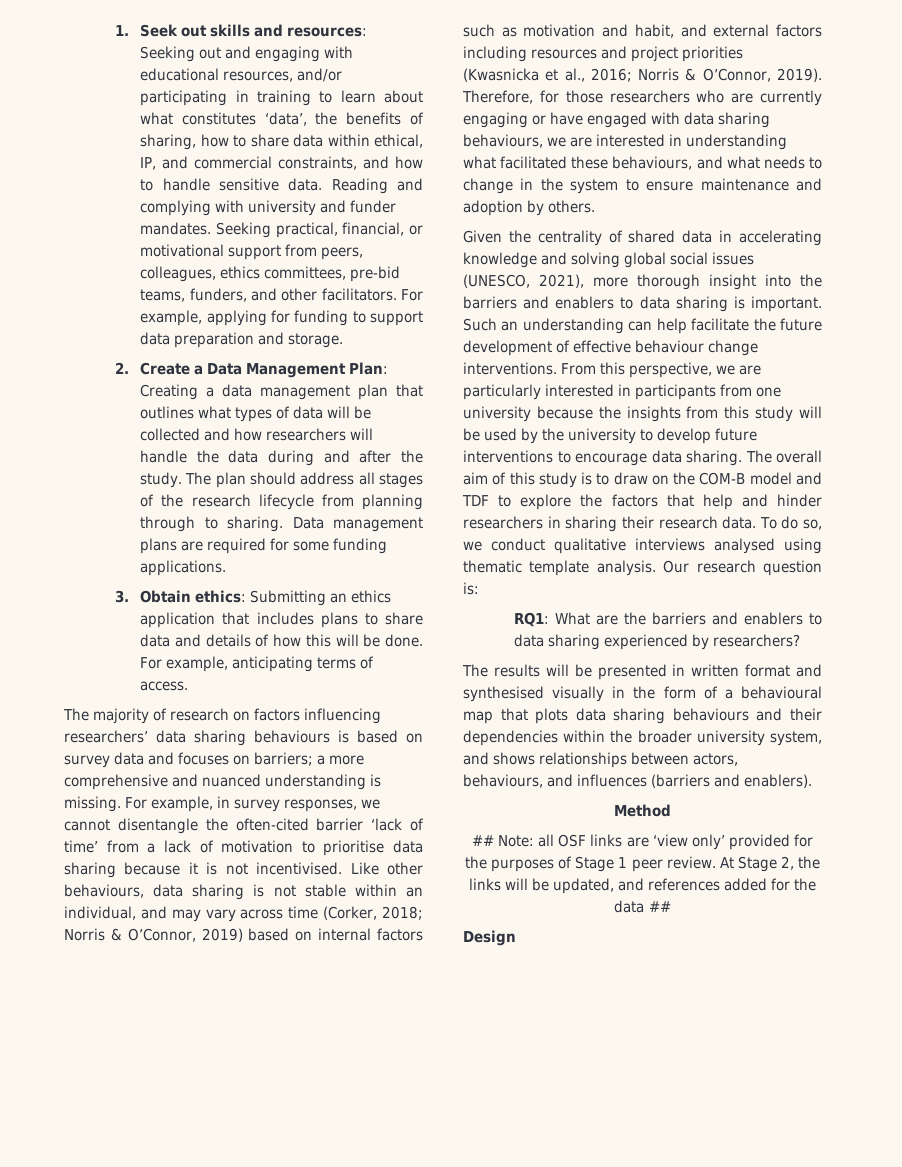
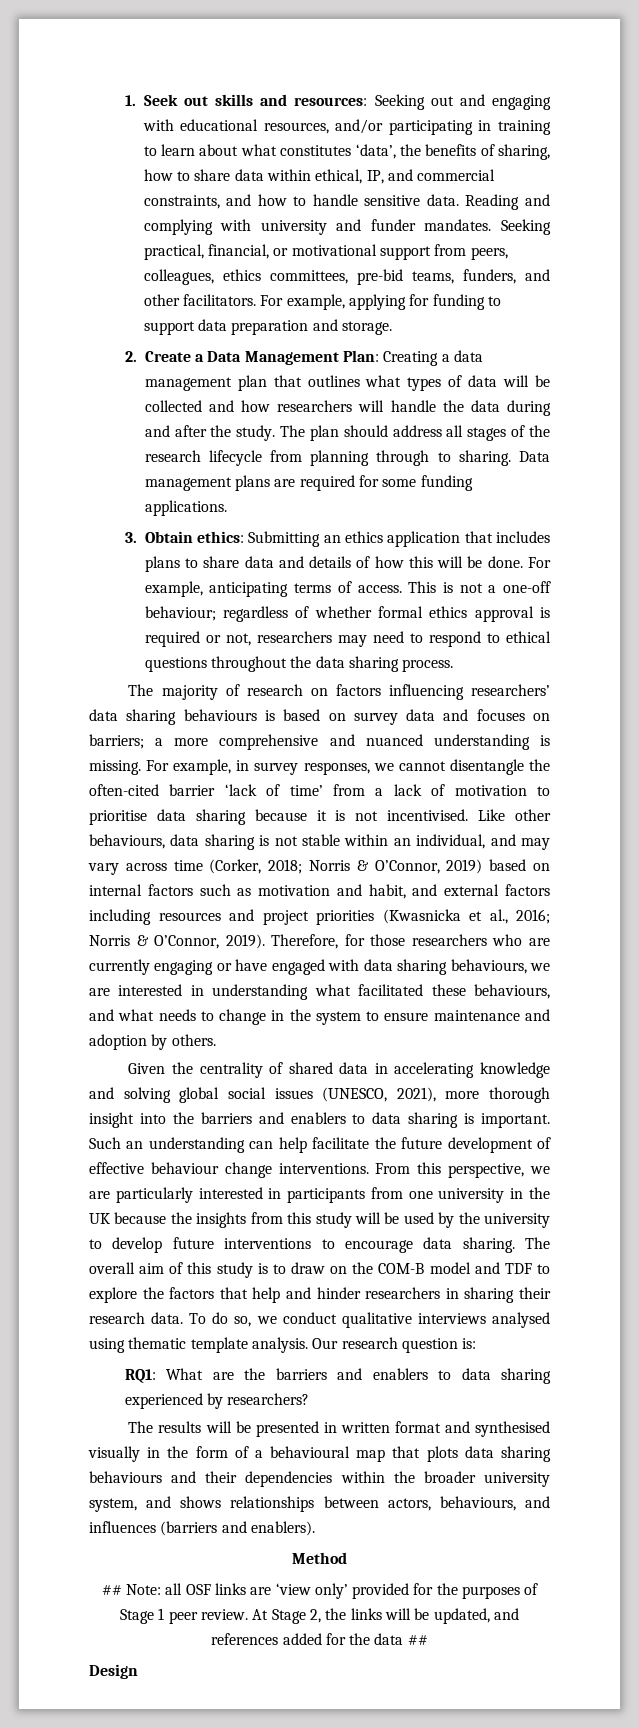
+ This is not a one-off behaviour; regardless of whether formal ethics approval is required or not, researchers may need to respond to ethical questions throughout the data sharing process.
- From this perspective, we are particularly interested in participants from one university because the insights from this study will be used by the university to develop future interventions to encourage data sharing.
+ From this perspective, we are particularly interested in participants from one university in the UK because the insights from this study will be used by the university to develop future interventions to encourage data sharing.

